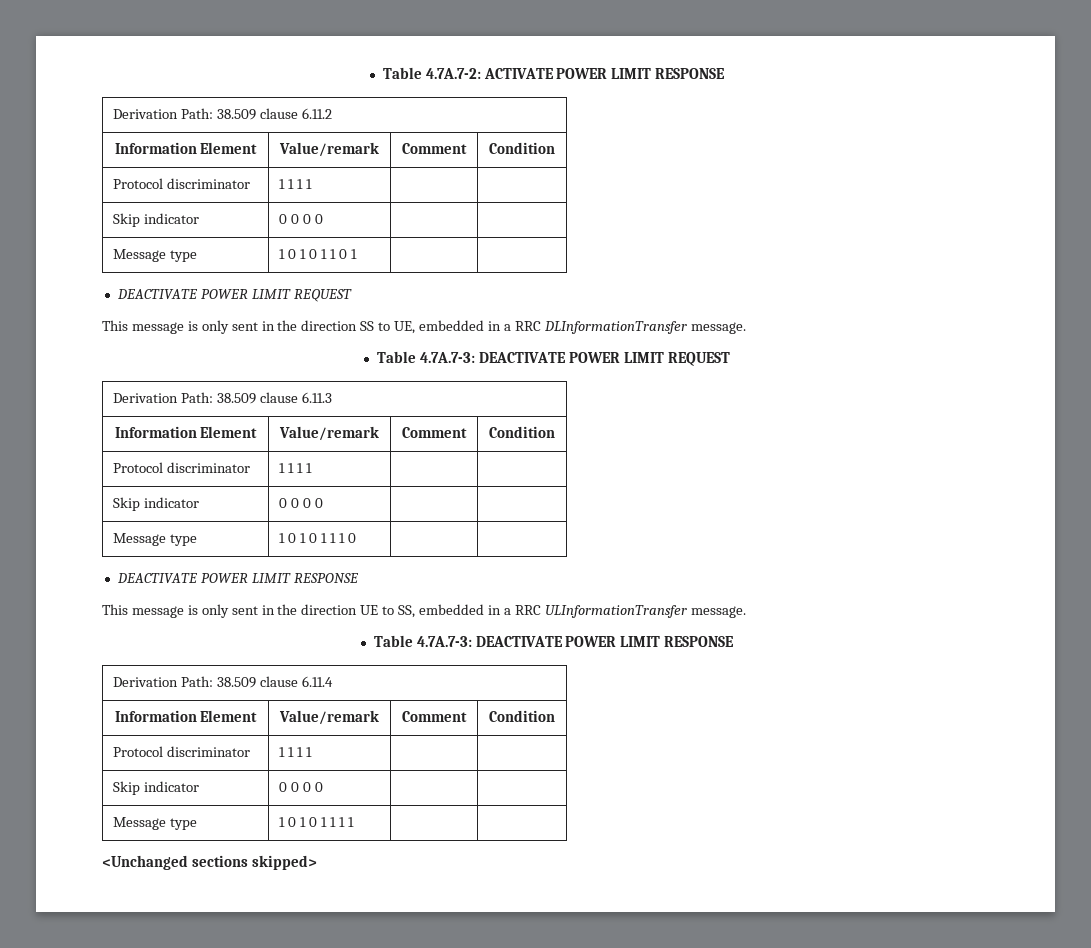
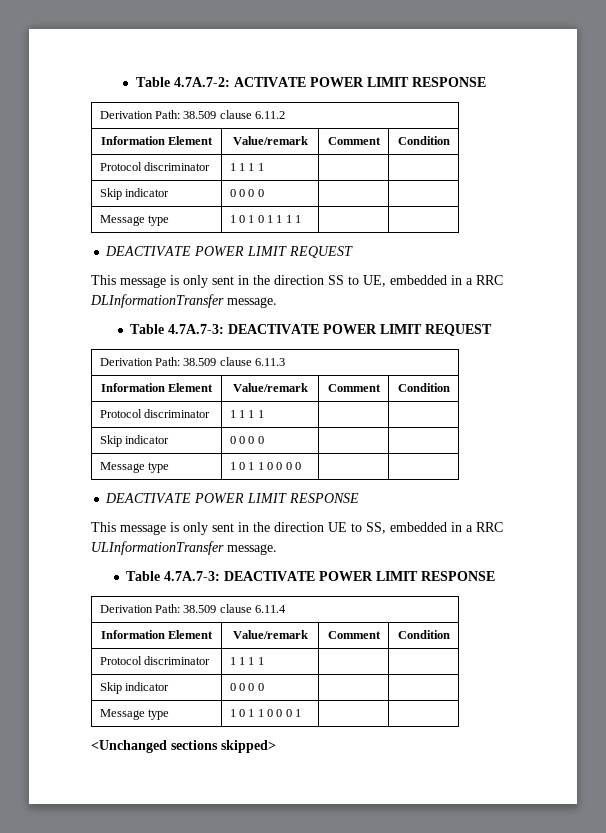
- Message type | 1 0 1 0 1 1 0 1 | |
+ Message type | 1 0 1 0 1 1 1 1 | |
- Message type | 1 0 1 0 1 1 1 0 | |
+ Message type | 1 0 1 1 0 0 0 0 | |
- Message type | 1 0 1 0 1 1 1 1 | |
+ Message type | 1 0 1 1 0 0 0 1 | |

